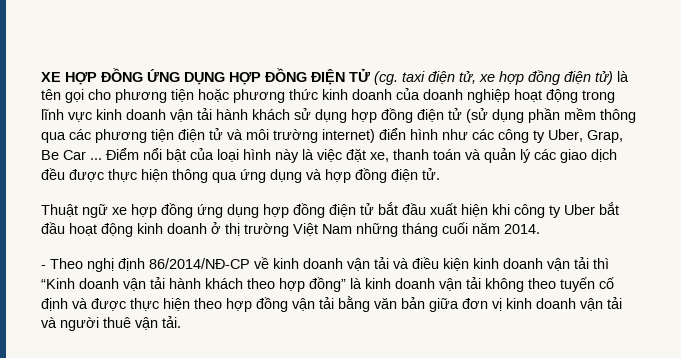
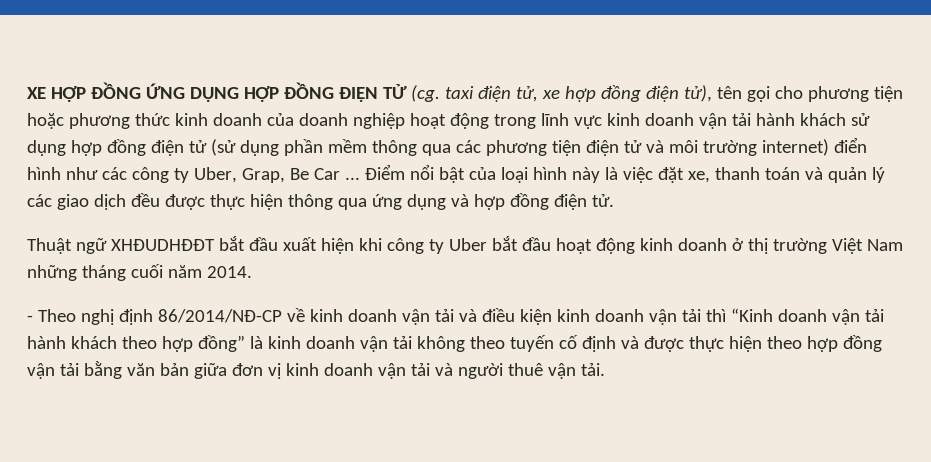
- XE HỢP ĐỒNG ỨNG DỤNG HỢP ĐỒNG ĐIỆN TỬ (cg. taxi điện tử, xe hợp đồng điện tử) là tên gọi cho phương tiện hoặc phương thức kinh doanh của doanh nghiệp hoạt động trong lĩnh vực kinh doanh vận tải hành khách sử dụng hợp đồng điện tử (sử dụng phần mềm thông qua các phương tiện điện tử và môi trường internet) điển hình như các công ty Uber, Grap, Be Car ...
+ XE HỢP ĐỒNG ỨNG DỤNG HỢP ĐỒNG ĐIỆN TỬ (cg. taxi điện tử, xe hợp đồng điện tử), tên gọi cho phương tiện hoặc phương thức kinh doanh của doanh nghiệp hoạt động trong lĩnh vực kinh doanh vận tải hành khách sử dụng hợp đồng điện tử (sử dụng phần mềm thông qua các phương tiện điện tử và môi trường internet) điển hình như các công ty Uber, Grap, Be Car ...
- Thuật ngữ xe hợp đồng ứng dụng hợp đồng điện tử bắt đầu xuất hiện khi công ty Uber bắt đầu hoạt động kinh doanh ở thị trường Việt Nam những tháng cuối năm 2014.
+ Thuật ngữ XHĐUDHĐĐT bắt đầu xuất hiện khi công ty Uber bắt đầu hoạt động kinh doanh ở thị trường Việt Nam những tháng cuối năm 2014.

